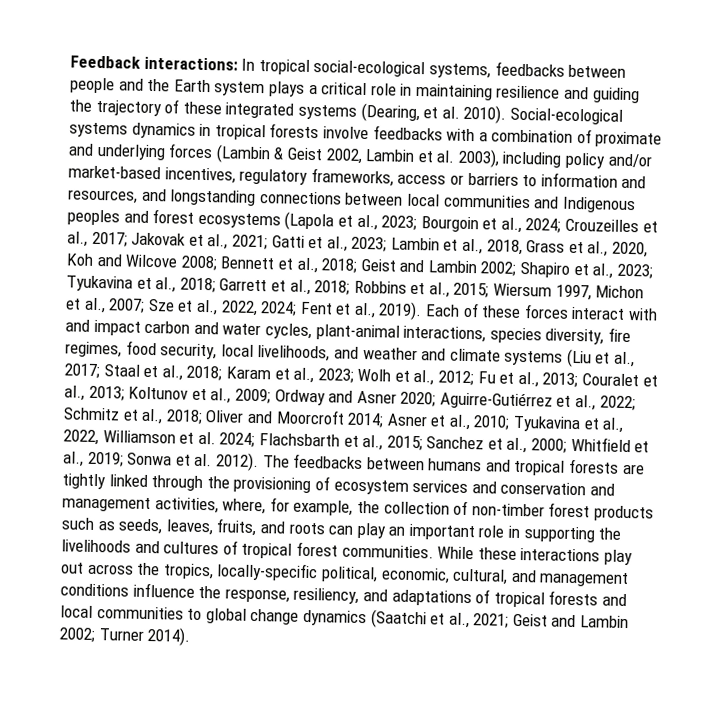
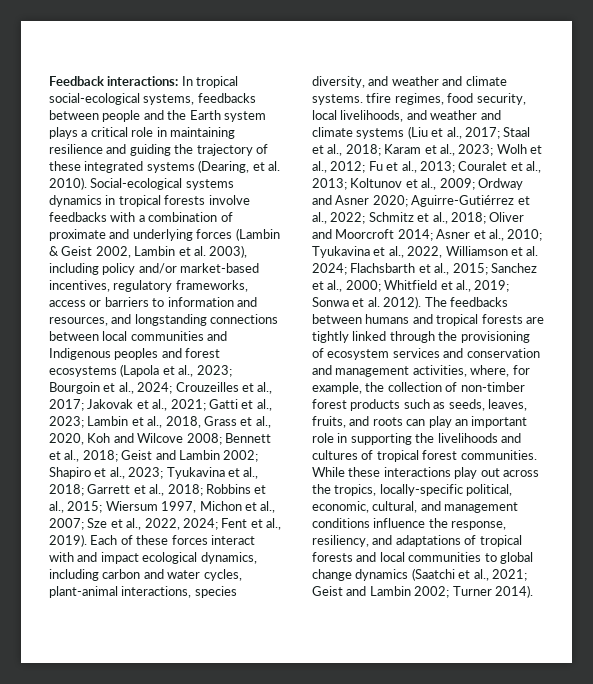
- Each of these forces interact with and impact carbon and water cycles, plant-animal interactions, species diversity, fire regimes, food security, local livelihoods, and weather and climate systems (Liu et al., 2017;
+ Each of these forces interact with and impact ecological dynamics, including carbon and water cycles, plant-animal interactions, species diversity, and weather and climate systems. tfire regimes, food security, local livelihoods, and weather and climate systems (Liu et al., 2017;

